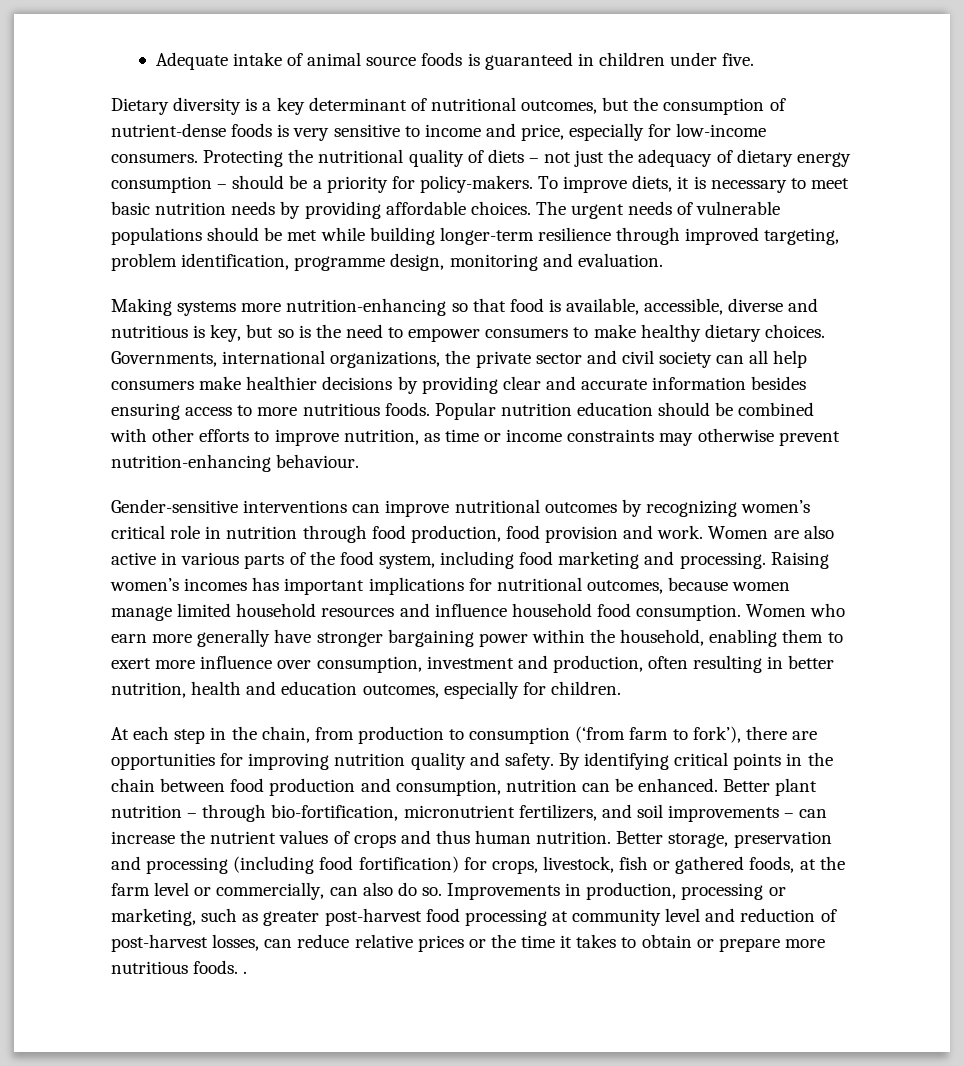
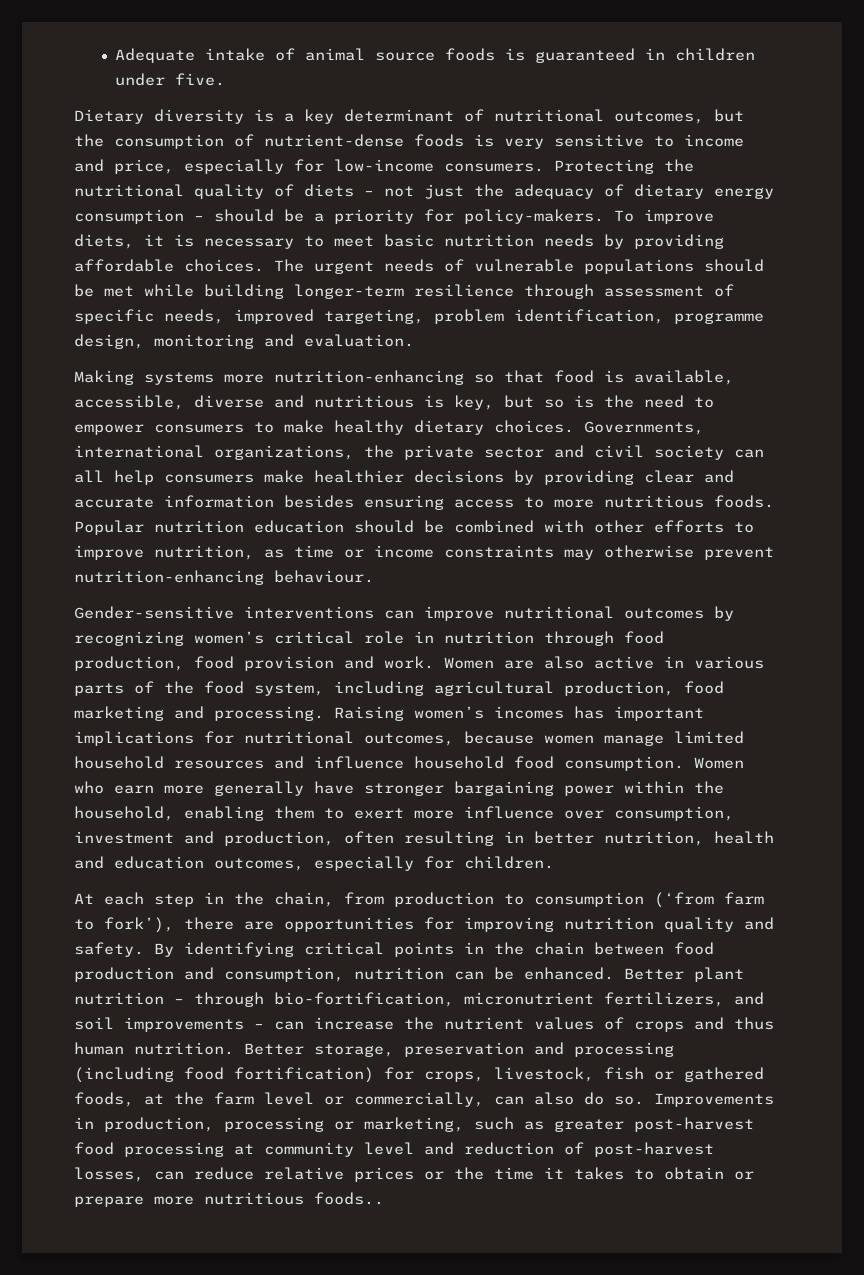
- The urgent needs of vulnerable populations should be met while building longer-term resilience through improved targeting, problem identification, programme design, monitoring and evaluation.
+ The urgent needs of vulnerable populations should be met while building longer-term resilience through assessment of specific needs, improved targeting, problem identification, programme design, monitoring and evaluation.
- Women are also active in various parts of the food system, including food marketing and processing.
+ Women are also active in various parts of the food system, including agricultural production, food marketing and processing.
- Improvements in production, processing or marketing, such as greater post-harvest food processing at community level and reduction of post-harvest losses, can reduce relative prices or the time it takes to obtain or prepare more nutritious foods. .
+ Improvements in production, processing or marketing, such as greater post-harvest food processing at community level and reduction of post-harvest losses, can reduce relative prices or the time it takes to obtain or prepare more nutritious foods..

